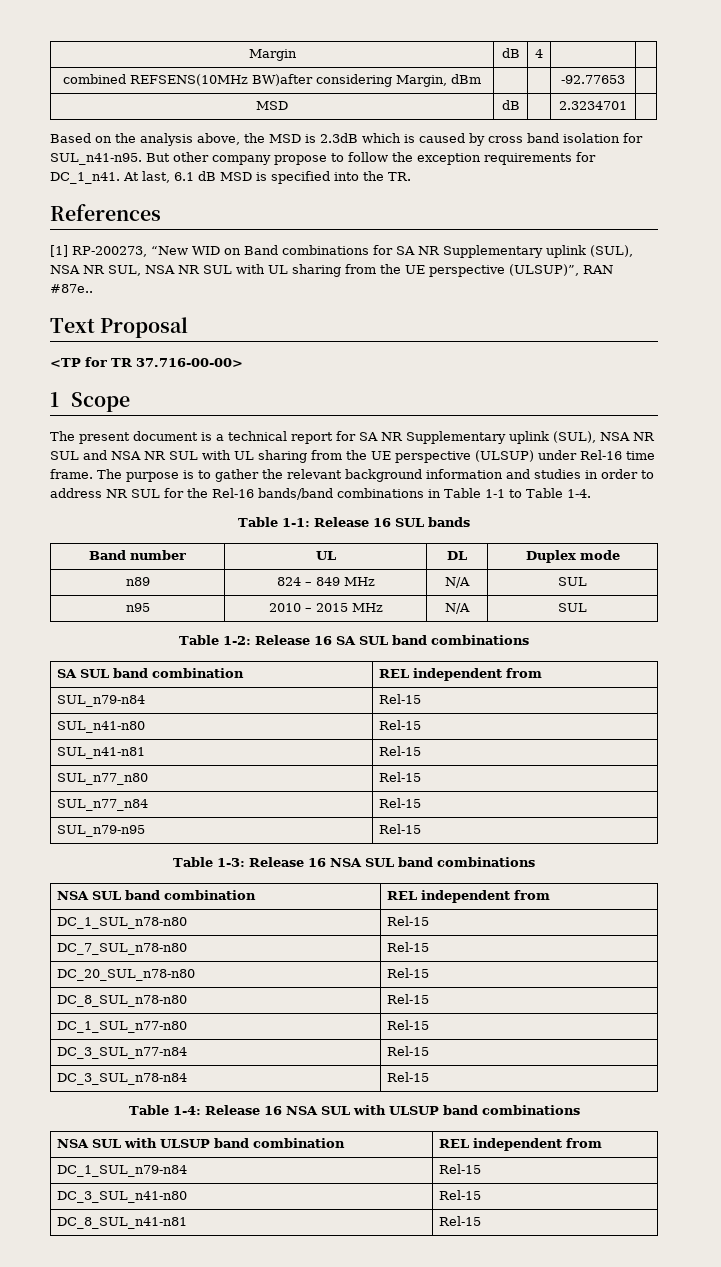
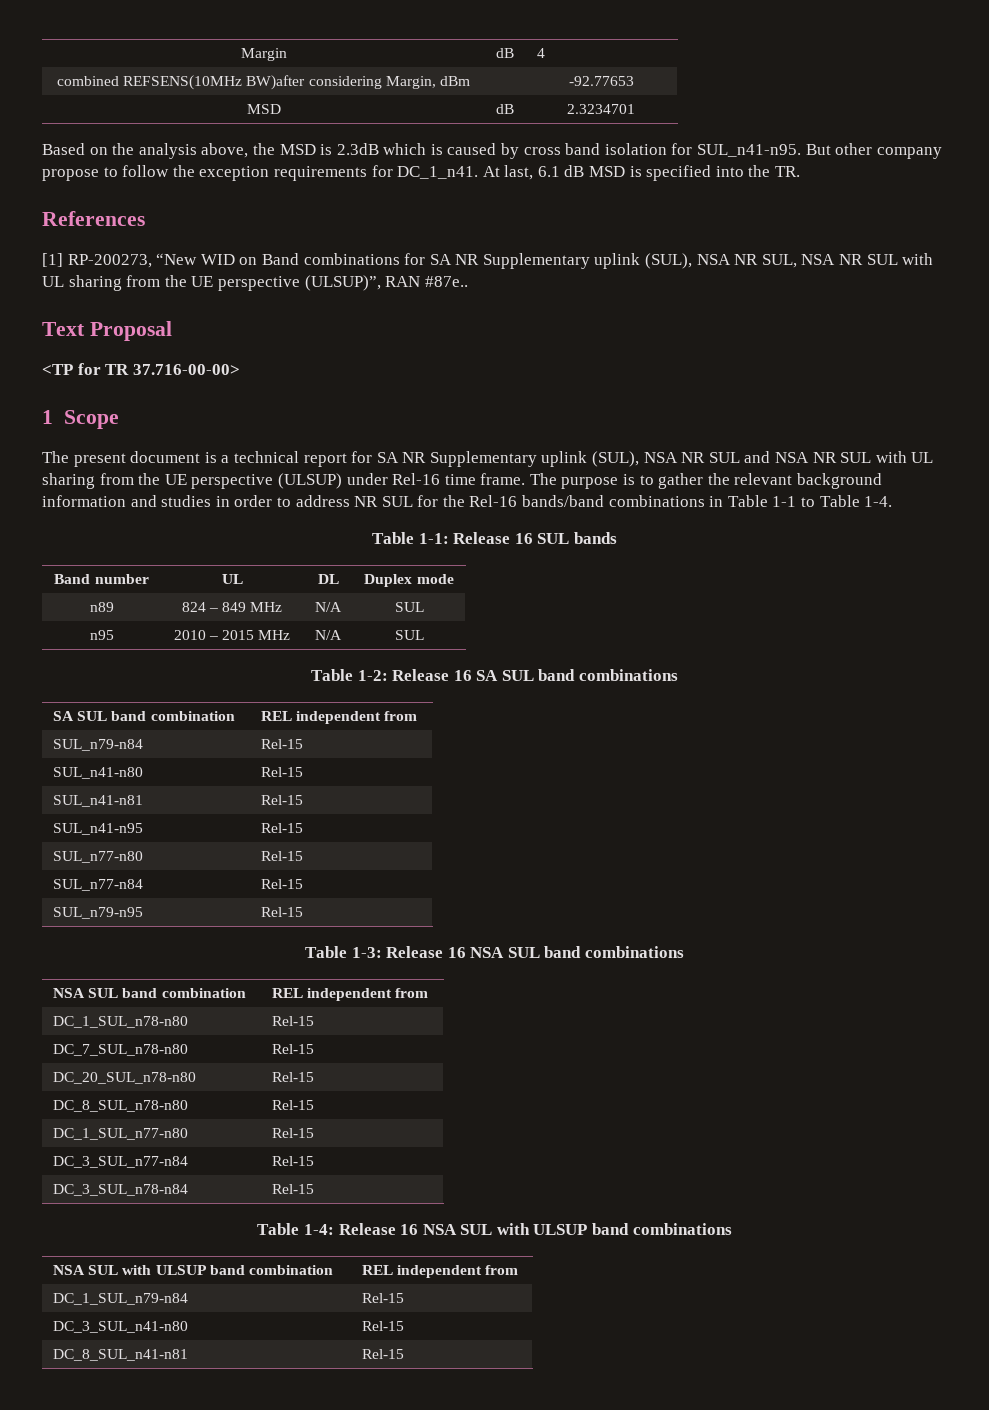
- SUL_n77_n80 | Rel-15
- SUL_n77_n84 | Rel-15
+ SUL_n41-n95 | Rel-15
+ SUL_n77-n80 | Rel-15
+ SUL_n77-n84 | Rel-15

